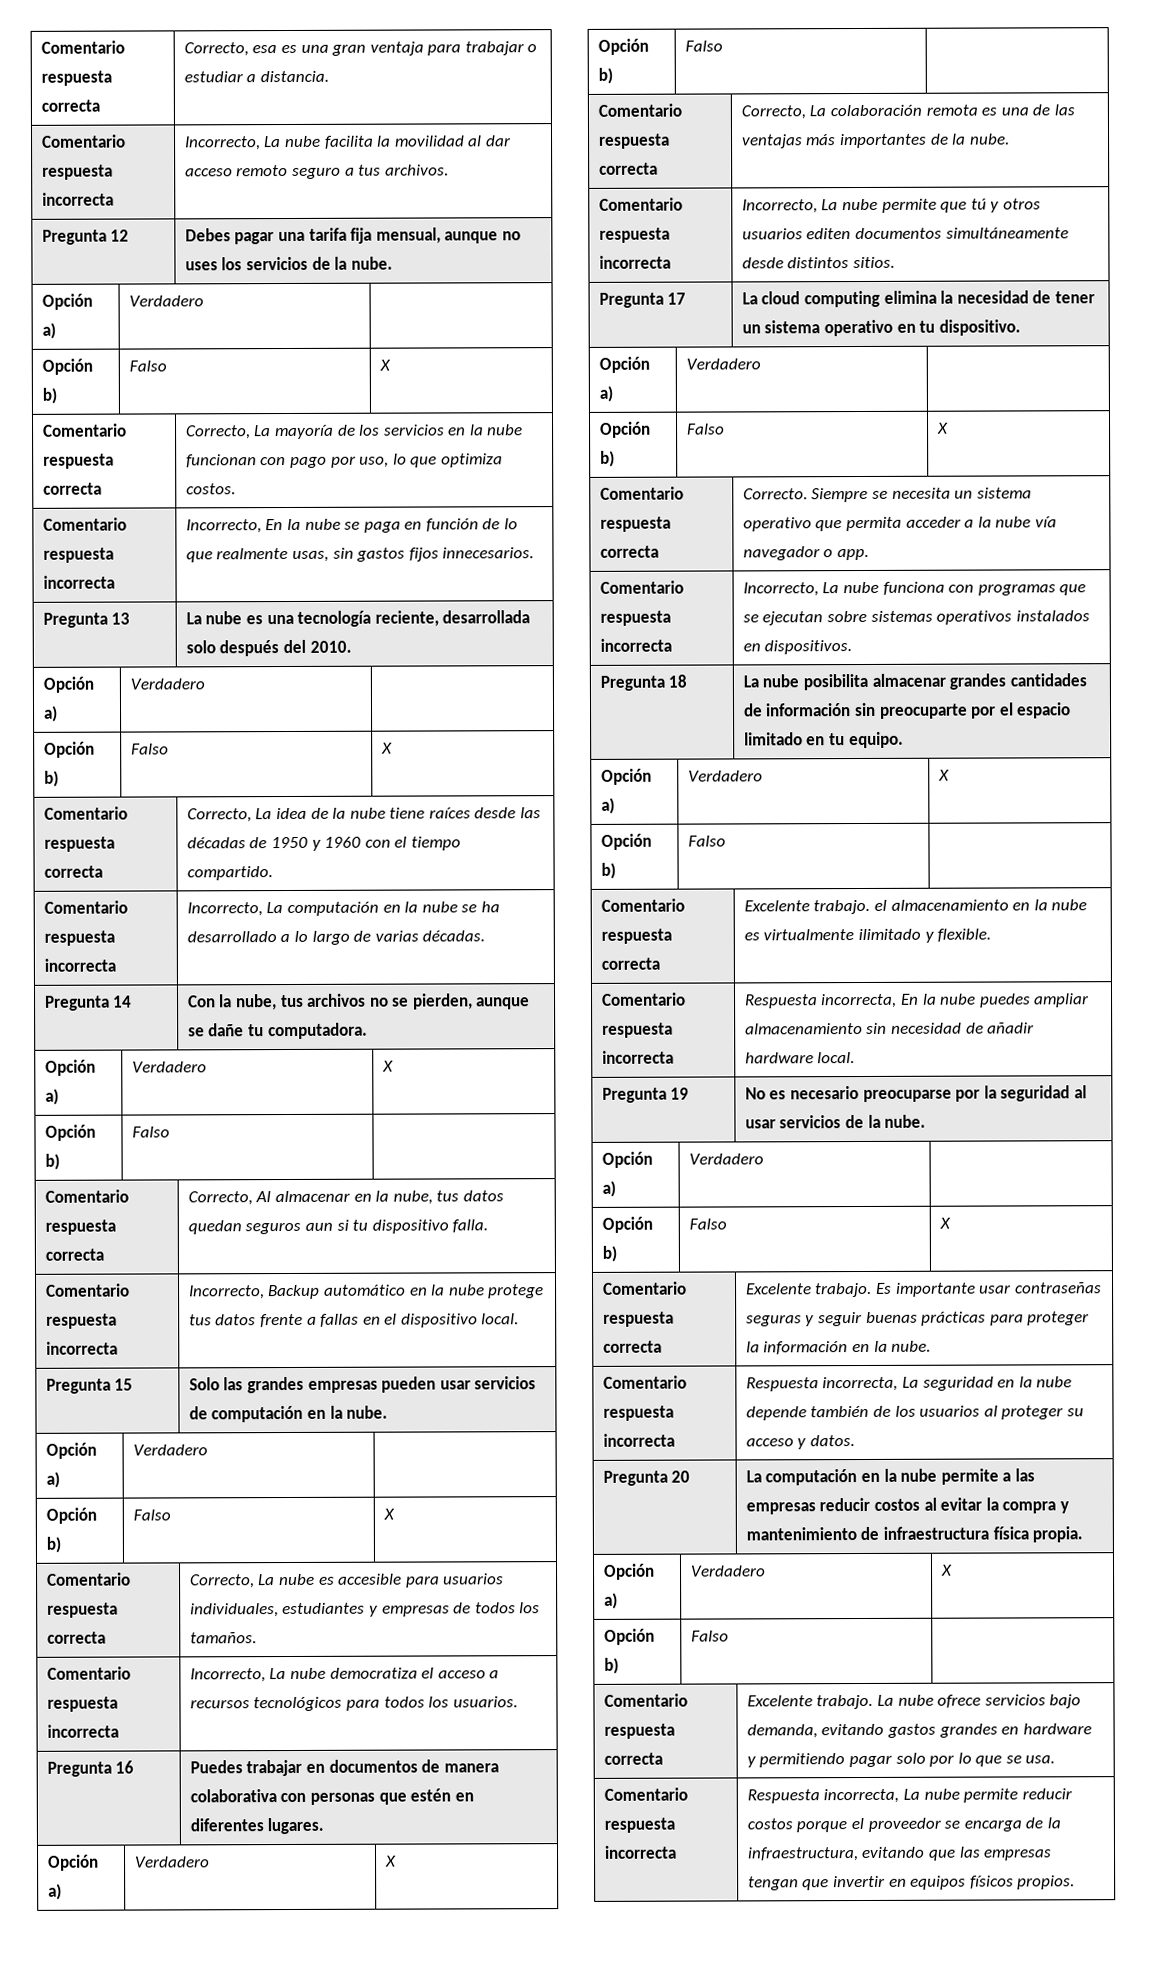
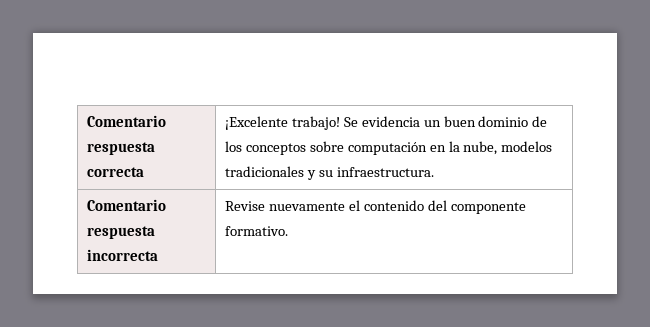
- Comentario respuesta correcta | Correcto, esa es una gran ventaja para trabajar o estudiar a distancia.
- Comentario respuesta incorrecta | Incorrecto, La nube facilita la movilidad al dar acceso remoto seguro a tus archivos.
- Pregunta 12 | Debes pagar una tarifa fija mensual, aunque no uses los servicios de la nube.
- Opción a) | Verdadero |
- Opción b) | Falso | X
- Comentario respuesta correcta | Correcto, La mayoría de los servicios en la nube funcionan con pago por uso, lo que optimiza costos.
- Comentario respuesta incorrecta | Incorrecto, En la nube se paga en función de lo que realmente usas, sin gastos fijos innecesarios.
- Pregunta 13 | La nube es una tecnología reciente, desarrollada solo después del 2010.
- Opción a) | Verdadero |
- Opción b) | Falso | X
- Comentario respuesta correcta | Correcto, La idea de la nube tiene raíces desde las décadas de 1950 y 1960 con el tiempo compartido.
- Comentario respuesta incorrecta | Incorrecto, La computación en la nube se ha desarrollado a lo largo de varias décadas.
- Pregunta 14 | Con la nube, tus archivos no se pierden, aunque se dañe tu computadora.
- Opción a) | Verdadero | X
- Opción b) | Falso |
- Comentario respuesta correcta | Correcto, Al almacenar en la nube, tus datos quedan seguros aun si tu dispositivo falla.
- Comentario respuesta incorrecta | Incorrecto, Backup automático en la nube protege tus datos frente a fallas en el dispositivo local.
- Pregunta 15 | Solo las grandes empresas pueden usar servicios de computación en la nube.
- Opción a) | Verdadero |
- Opción b) | Falso | X
- Comentario respuesta correcta | Correcto, La nube es accesible para usuarios individuales, estudiantes y empresas de todos los tamaños.
- Comentario respuesta incorrecta | Incorrecto, La nube democratiza el acceso a recursos tecnológicos para todos los usuarios.
- Pregunta 16 | Puedes trabajar en documentos de manera colaborativa con personas que estén en diferentes lugares.
- Opción a) | Verdadero | X
- Opción b) | Falso |
- Comentario respuesta correcta | Correcto, La colaboración remota es una de las ventajas más importantes de la nube.
- Comentario respuesta incorrecta | Incorrecto, La nube permite que tú y otros usuarios editen documentos simultáneamente desde distintos sitios.
- Pregunta 17 | La cloud computing elimina la necesidad de tener un sistema operativo en tu dispositivo.
- Opción a) | Verdadero |
- Opción b) | Falso | X
- Comentario respuesta correcta | Correcto. Siempre se necesita un sistema operativo que permita acceder a la nube vía navegador o app.
- Comentario respuesta incorrecta | Incorrecto, La nube funciona con programas que se ejecutan sobre sistemas operativos instalados en dispositivos.
- Pregunta 18 | La nube posibilita almacenar grandes cantidades de información sin preocuparte por el espacio limitado en tu equipo.
- Opción a) | Verdadero | X
- Opción b) | Falso |
- Comentario respuesta correcta | Excelente trabajo. el almacenamiento en la nube es virtualmente ilimitado y flexible.
- Comentario respuesta incorrecta | Respuesta incorrecta, En la nube puedes ampliar almacenamiento sin necesidad de añadir hardware local.
- Pregunta 19 | No es necesario preocuparse por la seguridad al usar servicios de la nube.
- Opción a) | Verdadero |
- Opción b) | Falso | X
- Comentario respuesta correcta | Excelente trabajo. Es importante usar contraseñas seguras y seguir buenas prácticas para proteger la información en la nube.
- Comentario respuesta incorrecta | Respuesta incorrecta, La seguridad en la nube depende también de los usuarios al proteger su acceso y datos.
- Pregunta 20 | La computación en la nube permite a las empresas reducir costos al evitar la compra y mantenimiento de infraestructura física propia.
- Opción a) | Verdadero | X
- Opción b) | Falso |
- Comentario respuesta correcta | Excelente trabajo. La nube ofrece servicios bajo demanda, evitando gastos grandes en hardware y permitiendo pagar solo por lo que se usa.
- Comentario respuesta incorrecta | Respuesta incorrecta, La nube permite reducir costos porque el proveedor se encarga de la infraestructura, evitando que las empresas tengan que invertir en equipos físicos propios.
+ Comentario respuesta correcta | ¡Excelente trabajo! Se evidencia un buen dominio de los conceptos sobre computación en la nube, modelos tradicionales y su infraestructura.
+ Comentario respuesta incorrecta | Revise nuevamente el contenido del componente formativo.

